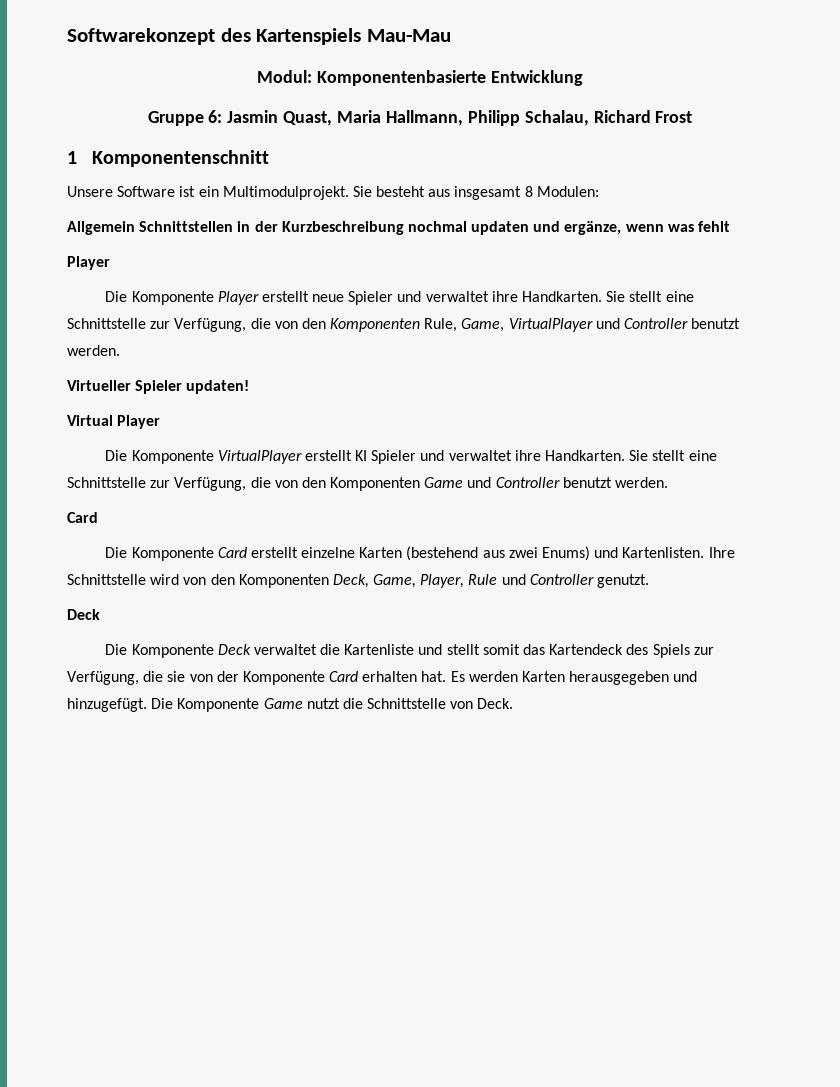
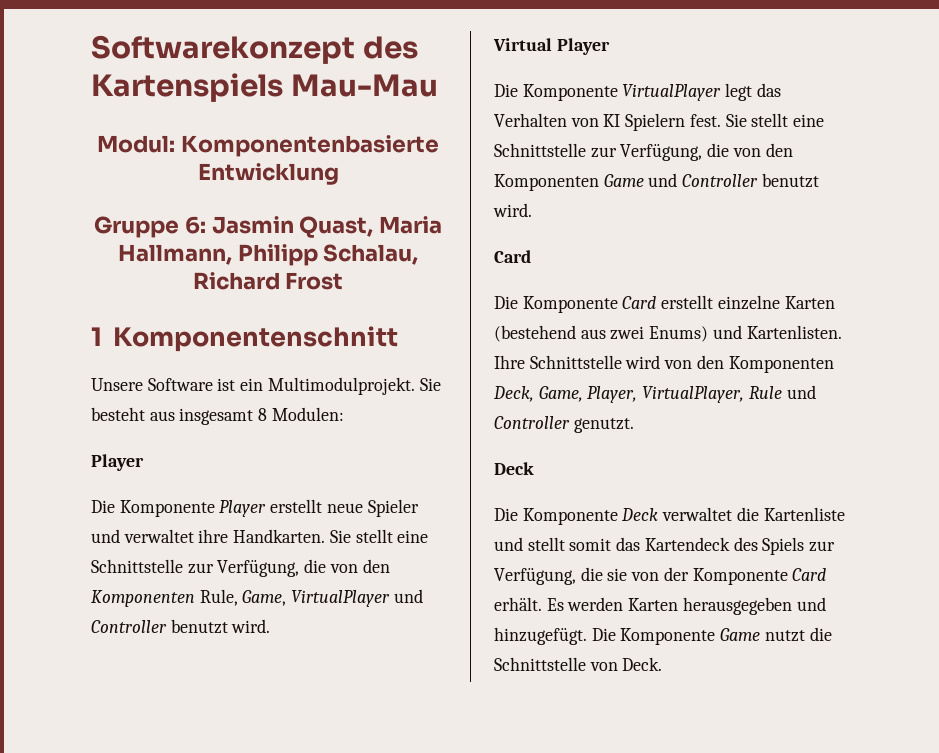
- Allgemein Schnittstellen in der Kurzbeschreibung nochmal updaten und ergänze, wenn was fehlt
- Sie stellt eine Schnittstelle zur Verfügung, die von den Komponenten Rule, Game, VirtualPlayer und Controller benutzt werden.
- Virtueller Spieler updaten!
+ Sie stellt eine Schnittstelle zur Verfügung, die von den Komponenten Rule, Game, VirtualPlayer und Controller benutzt wird.
- Die Komponente VirtualPlayer erstellt KI Spieler und verwaltet ihre Handkarten.
+ Die Komponente VirtualPlayer legt das Verhalten von KI Spielern fest.
- Sie stellt eine Schnittstelle zur Verfügung, die von den Komponenten Game und Controller benutzt werden.
+ Sie stellt eine Schnittstelle zur Verfügung, die von den Komponenten Game und Controller benutzt wird.
- Ihre Schnittstelle wird von den Komponenten Deck, Game, Player, Rule und Controller genutzt.
+ Ihre Schnittstelle wird von den Komponenten Deck, Game, Player, VirtualPlayer, Rule und Controller genutzt.
- Die Komponente Deck verwaltet die Kartenliste und stellt somit das Kartendeck des Spiels zur Verfügung, die sie von der Komponente Card erhalten hat.
+ Die Komponente Deck verwaltet die Kartenliste und stellt somit das Kartendeck des Spiels zur Verfügung, die sie von der Komponente Card erhält.

